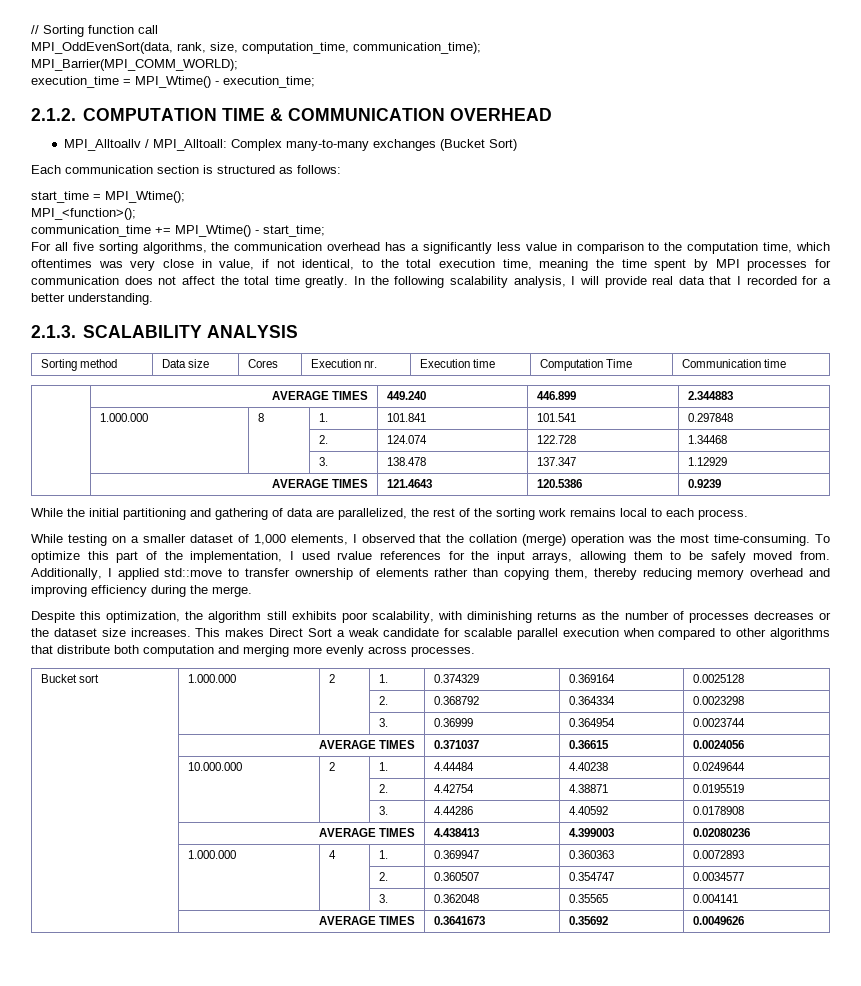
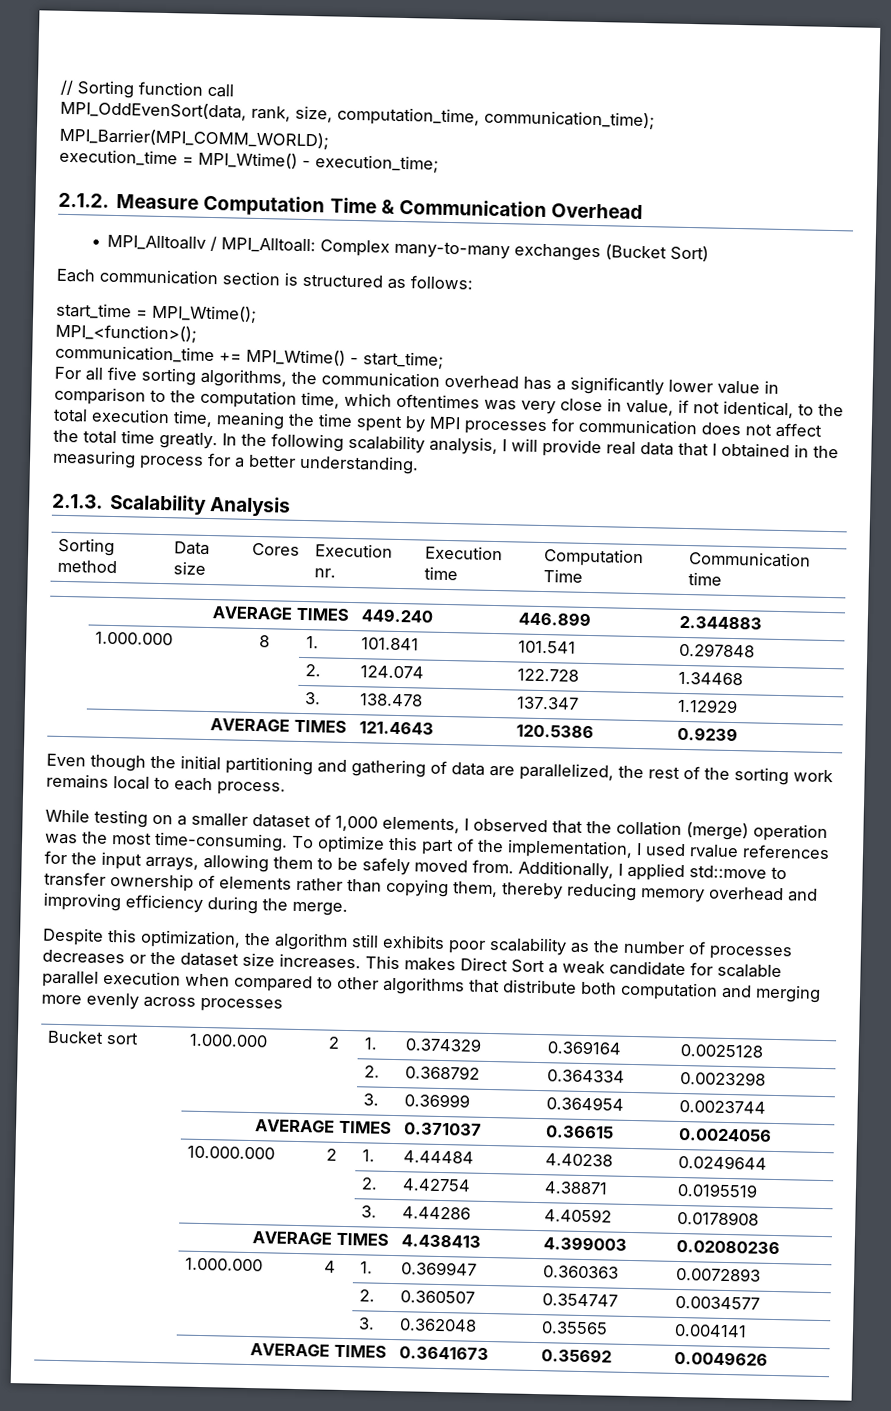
- 2.1.2. COMPUTATION TIME & COMMUNICATION OVERHEAD
+ 2.1.2. Measure Computation Time & Communication Overhead
- For all five sorting algorithms, the communication overhead has a significantly less value in comparison to the computation time, which oftentimes was very close in value, if not identical, to the total execution time, meaning the time spent by MPI processes for communication does not affect the total time greatly.
+ For all five sorting algorithms, the communication overhead has a significantly lower value in comparison to the computation time, which oftentimes was very close in value, if not identical, to the total execution time, meaning the time spent by MPI processes for communication does not affect the total time greatly.
- In the following scalability analysis, I will provide real data that I recorded for a better understanding.
+ In the following scalability analysis, I will provide real data that I obtained in the measuring process for a better understanding.
- 2.1.3. SCALABILITY ANALYSIS
+ 2.1.3. Scalability Analysis
- While the initial partitioning and gathering of data are parallelized, the rest of the sorting work remains local to each process.
+ Even though the initial partitioning and gathering of data are parallelized, the rest of the sorting work remains local to each process.
- Despite this optimization, the algorithm still exhibits poor scalability, with diminishing returns as the number of processes decreases or the dataset size increases.
+ Despite this optimization, the algorithm still exhibits poor scalability as the number of processes decreases or the dataset size increases.
- This makes Direct Sort a weak candidate for scalable parallel execution when compared to other algorithms that distribute both computation and merging more evenly across processes.
+ This makes Direct Sort a weak candidate for scalable parallel execution when compared to other algorithms that distribute both computation and merging more evenly across processes

